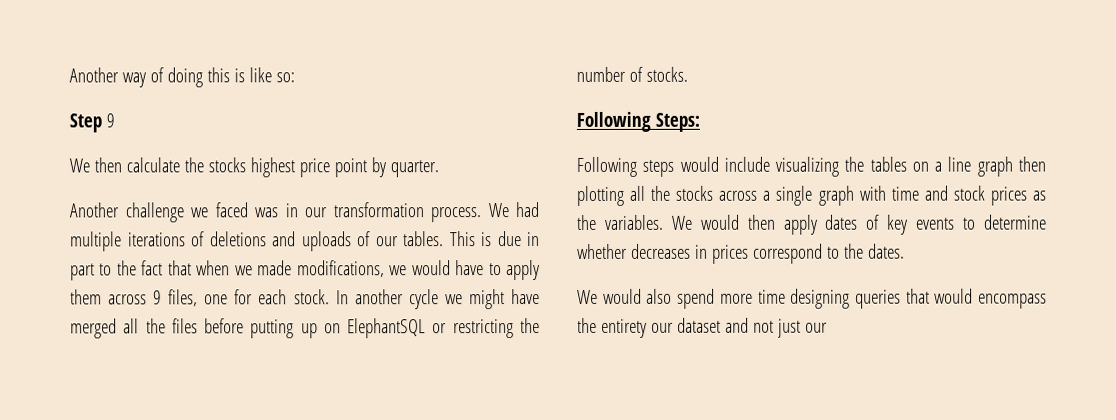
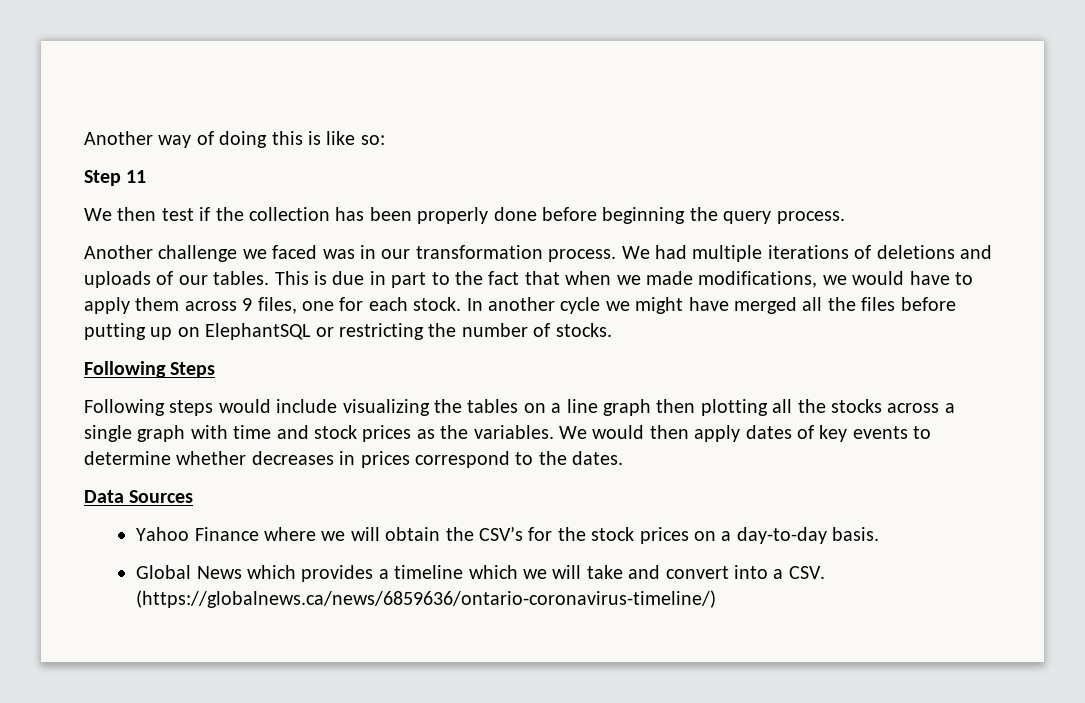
- Step 9
+ Step 11
- We then calculate the stocks highest price point by quarter.
+ We then test if the collection has been properly done before beginning the query process.
- Following Steps:
+ Following Steps
- We would also spend more time designing queries that would encompass the entirety our dataset and not just our
+ Data Sources
+ Yahoo Finance where we will obtain the CSV’s for the stock prices on a day-to-day basis.
+ Global News which provides a timeline which we will take and convert into a CSV. (https://globalnews.ca/news/6859636/ontario-coronavirus-timeline/)

